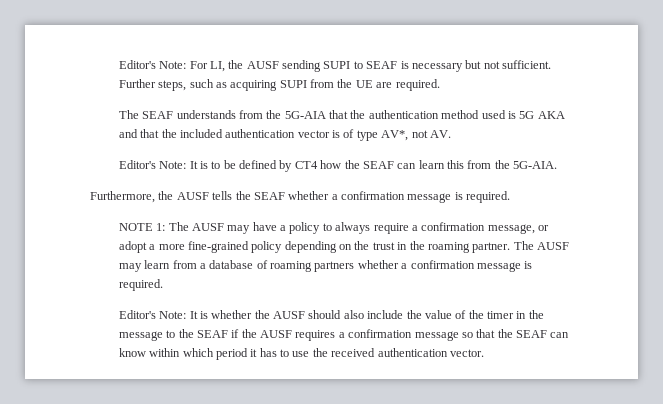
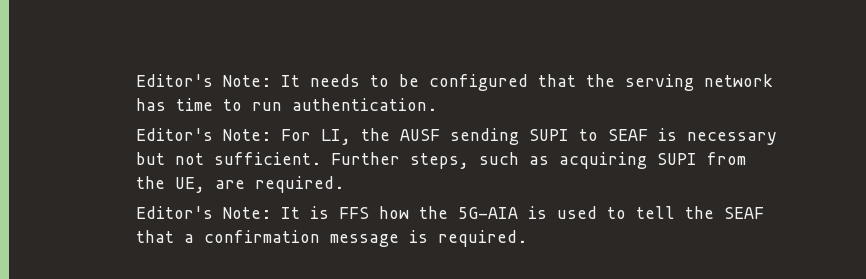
+ Editor's Note: It needs to be configured that the serving network has time to run authentication.
- Further steps, such as acquiring SUPI from the UE are required.
+ Further steps, such as acquiring SUPI from the UE, are required.
- The SEAF understands from the 5G-AIA that the authentication method used is 5G AKA and that the included authentication vector is of type AV*, not AV.
- Editor's Note: It is to be defined by CT4 how the SEAF can learn this from the 5G-AIA.
- Furthermore, the AUSF tells the SEAF whether a confirmation message is required.
- NOTE 1: The AUSF may have a policy to always require a confirmation message, or adopt a more fine-grained policy depending on the trust in the roaming partner. The AUSF may learn from a database of roaming partners whether a confirmation message is required.
- Editor's Note: It is whether the AUSF should also include the value of the timer in the message to the SEAF if the AUSF requires a confirmation message so that the SEAF can know within which period it has to use the received authentication vector.
+ Editor's Note: It is FFS how the 5G-AIA is used to tell the SEAF that a confirmation message is required.

